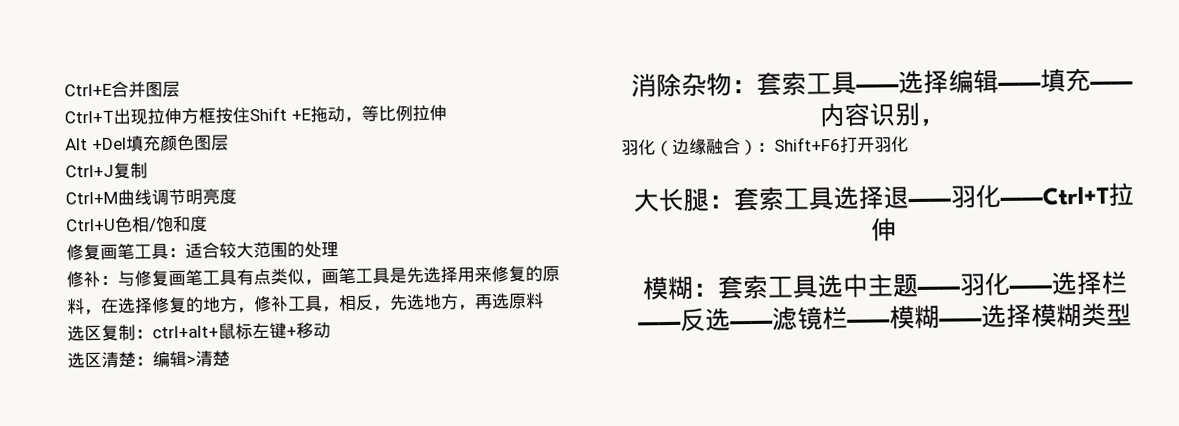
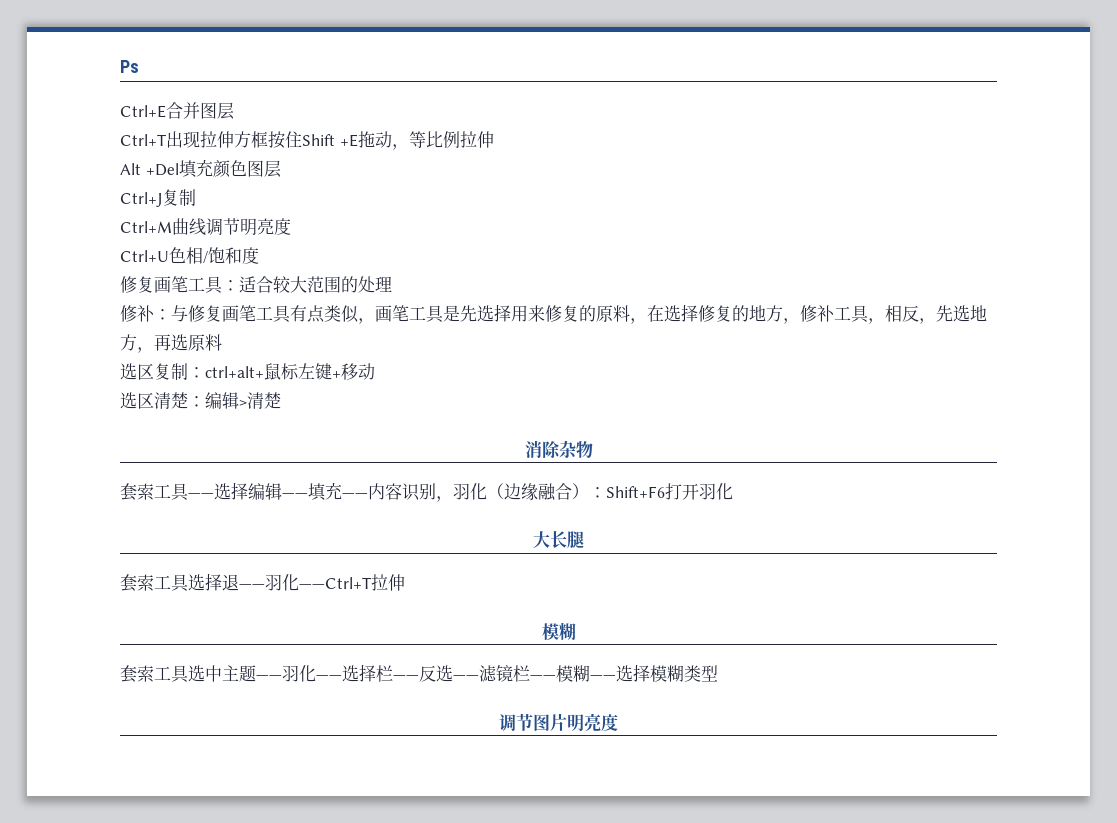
+ Ps
- 消除杂物：套索工具——选择编辑——填充——内容识别，
- 羽化（边缘融合）：Shift+F6打开羽化
+ 消除杂物
+ 套索工具——选择编辑——填充——内容识别，羽化（边缘融合）：Shift+F6打开羽化
- 大长腿：套索工具选择退——羽化——Ctrl+T拉伸
- 模糊：套索工具选中主题——羽化——选择栏——反选——滤镜栏——模糊——选择模糊类型
+ 大长腿
+ 套索工具选择退——羽化——Ctrl+T拉伸
+ 模糊
+ 套索工具选中主题——羽化——选择栏——反选——滤镜栏——模糊——选择模糊类型
+ 调节图片明亮度

